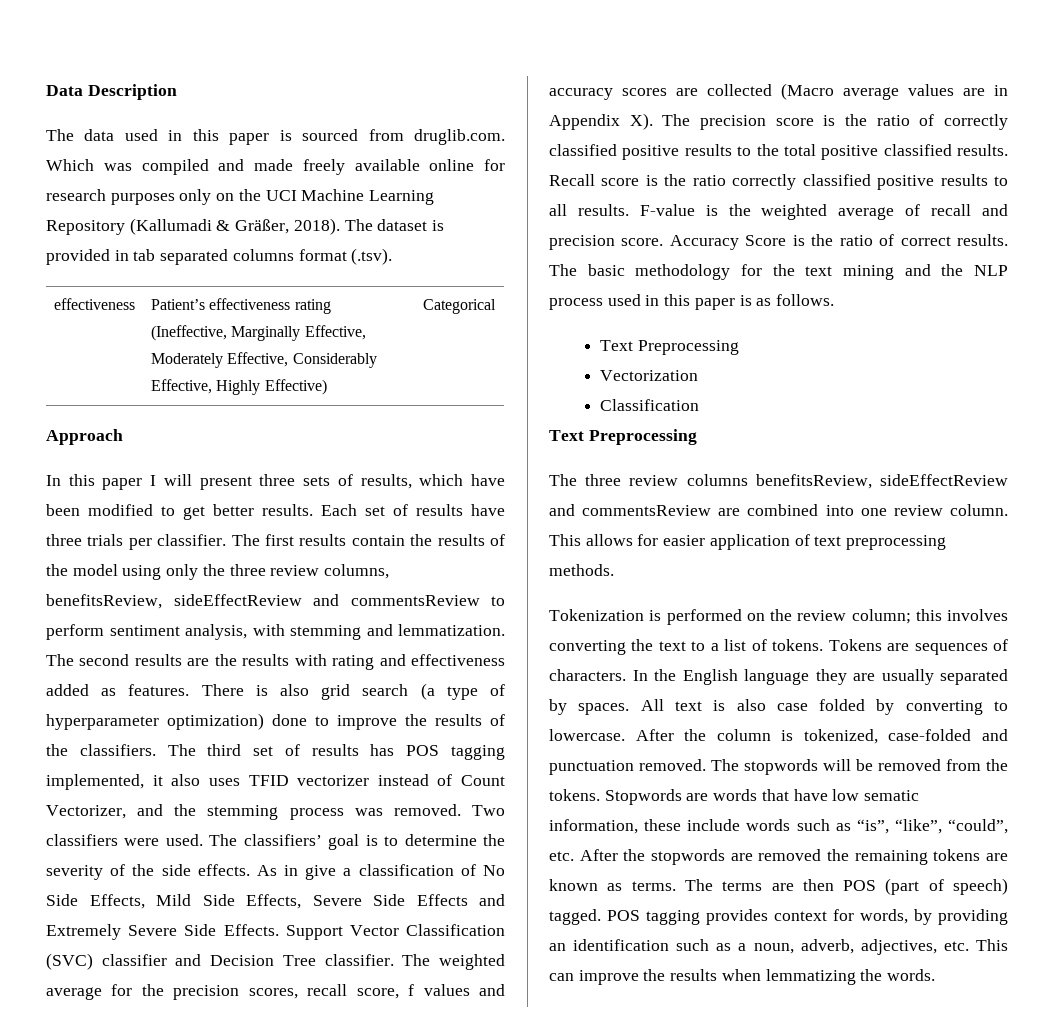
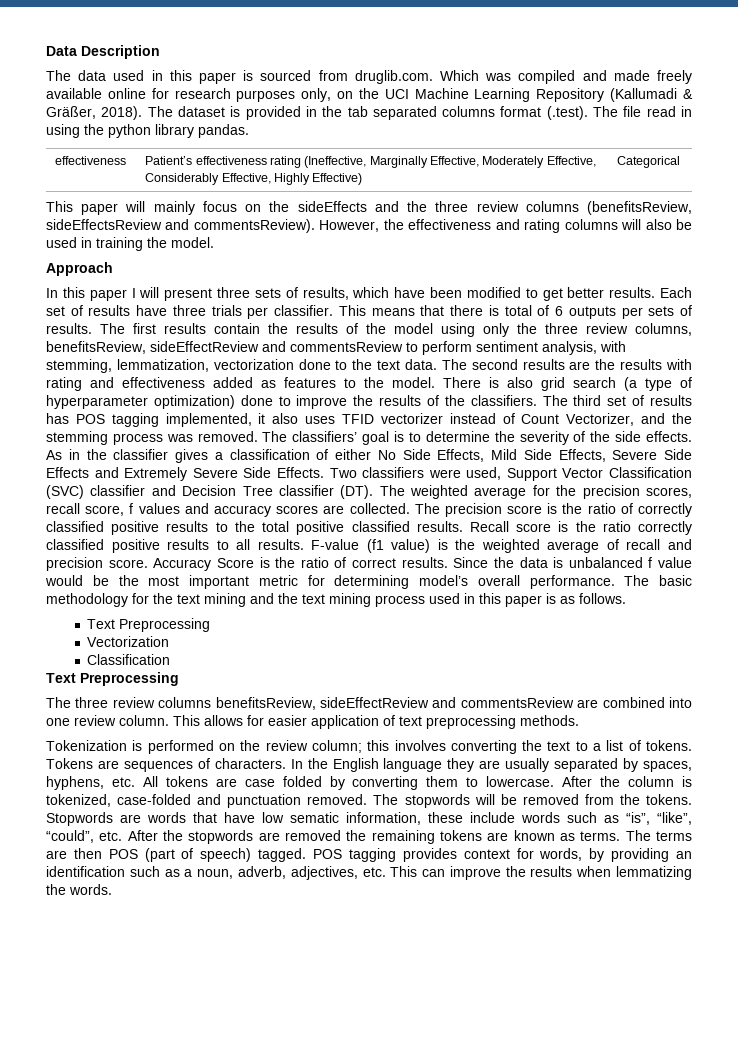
- The data used in this paper is sourced from druglib.com. Which was compiled and made freely available online for research purposes only on the UCI Machine Learning Repository (Kallumadi & Gräßer, 2018).
+ The data used in this paper is sourced from druglib.com. Which was compiled and made freely available online for research purposes only, on the UCI Machine Learning Repository (Kallumadi & Gräßer, 2018).
- The dataset is provided in tab separated columns format (.tsv).
+ The dataset is provided in the tab separated columns format (.test). The file read in using the python library pandas.
+ This paper will mainly focus on the sideEffects and the three review columns (benefitsReview, sideEffectsReview and commentsReview). However, the effectiveness and rating columns will also be used in training the model.
+ This means that there is total of 6 outputs per sets of results.
- The first results contain the results of the model using only the three review columns, benefitsReview, sideEffectReview and commentsReview to perform sentiment analysis, with stemming and lemmatization.
+ The first results contain the results of the model using only the three review columns, benefitsReview, sideEffectReview and commentsReview to perform sentiment analysis, with stemming, lemmatization, vectorization done to the text data.
- The second results are the results with rating and effectiveness added as features.
+ The second results are the results with rating and effectiveness added as features to the model.
- Two classifiers were used.
- As in give a classification of No Side Effects, Mild Side Effects, Severe Side Effects and Extremely Severe Side Effects.
+ As in the classifier gives a classification of either No Side Effects, Mild Side Effects, Severe Side Effects and Extremely Severe Side Effects.
- Support Vector Classification (SVC) classifier and Decision Tree classifier. The weighted average for the precision scores, recall score, f values and accuracy scores are collected (Macro average values are in Appendix X). The precision score is the ratio of correctly classified positive results to the total positive classified results.
+ Two classifiers were used, Support Vector Classification (SVC) classifier and Decision Tree classifier (DT). The weighted average for the precision scores, recall score, f values and accuracy scores are collected. The precision score is the ratio of correctly classified positive results to the total positive classified results.
- F-value is the weighted average of recall and precision score.
+ F-value (f1 value) is the weighted average of recall and precision score.
+ Since the data is unbalanced f value would be the most important metric for determining model’s overall performance.
- The basic methodology for the text mining and the NLP process used in this paper is as follows.
+ The basic methodology for the text mining and the text mining process used in this paper is as follows.
- In the English language they are usually separated by spaces. All text is also case folded by converting to lowercase.
+ In the English language they are usually separated by spaces, hyphens, etc. All tokens are case folded by converting them to lowercase.

